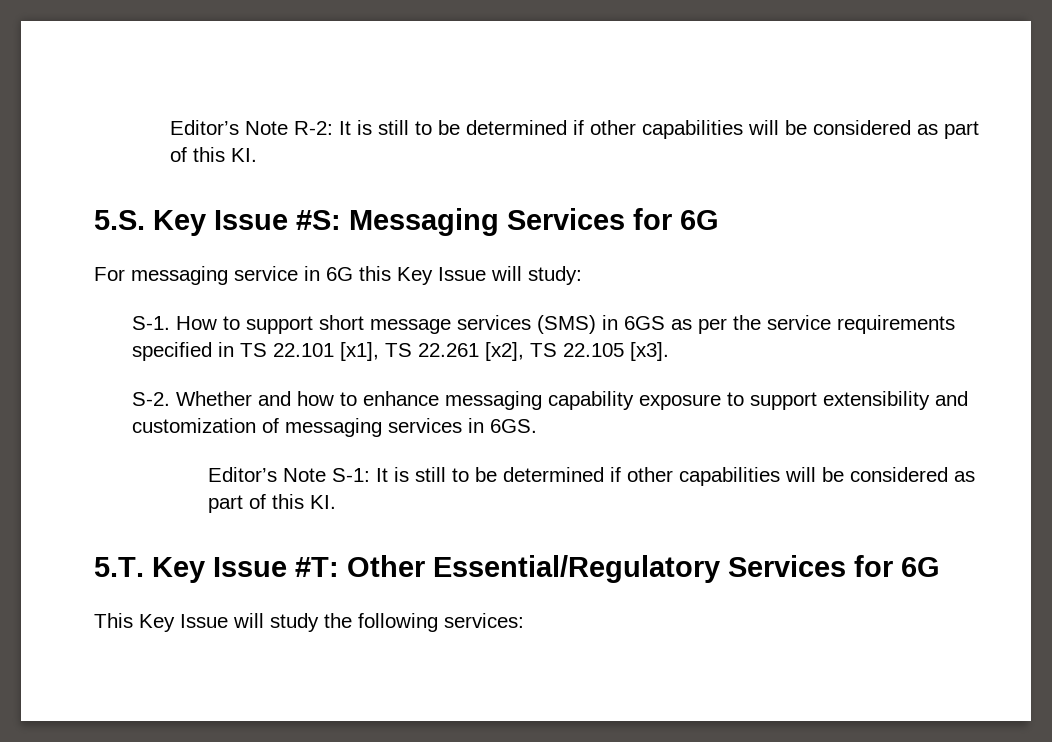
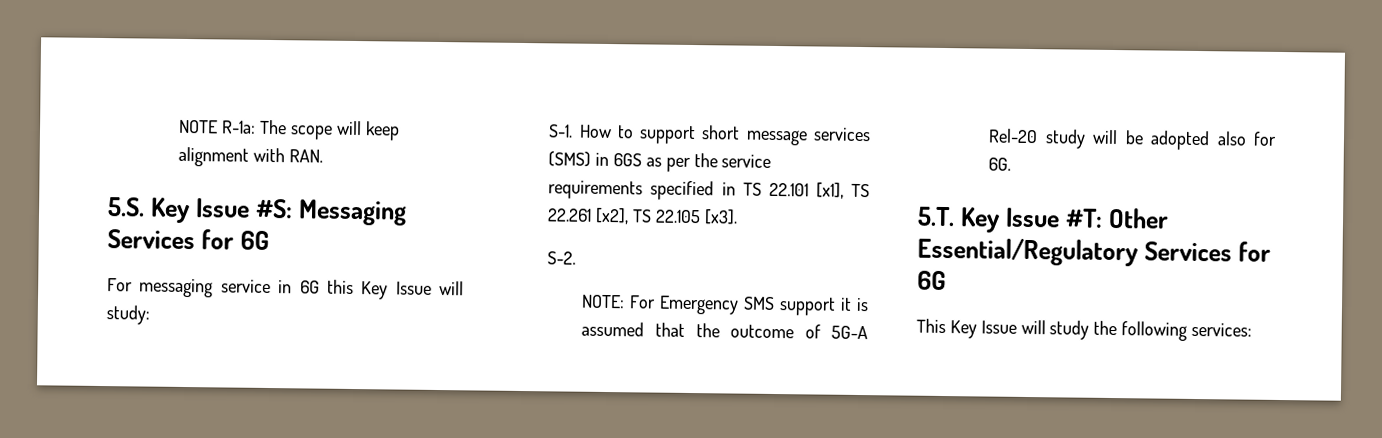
- Editor’s Note R-2: It is still to be determined if other capabilities will be considered as part of this KI.
+ NOTE R-1a: The scope will keep alignment with RAN.
- S-2. Whether and how to enhance messaging capability exposure to support extensibility and customization of messaging services in 6GS.
- Editor’s Note S-1: It is still to be determined if other capabilities will be considered as part of this KI.
+ S-2.
+ NOTE: For Emergency SMS support it is assumed that the outcome of 5G-A Rel-20 study will be adopted also for 6G.

